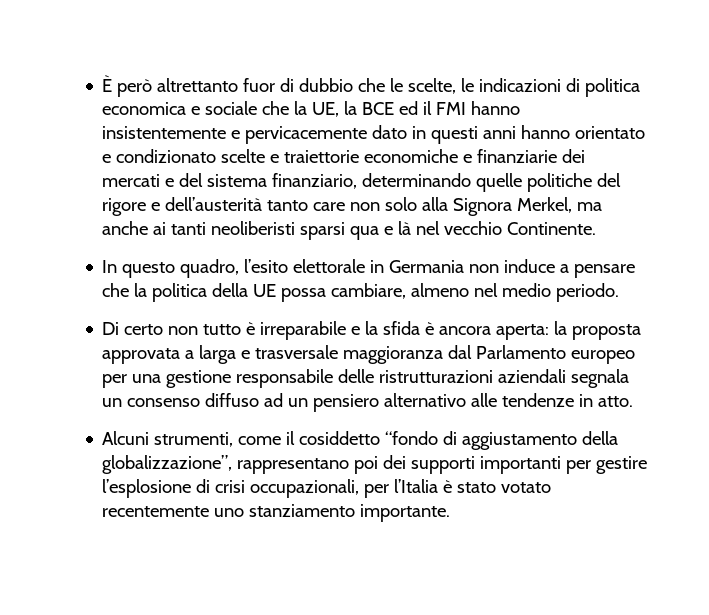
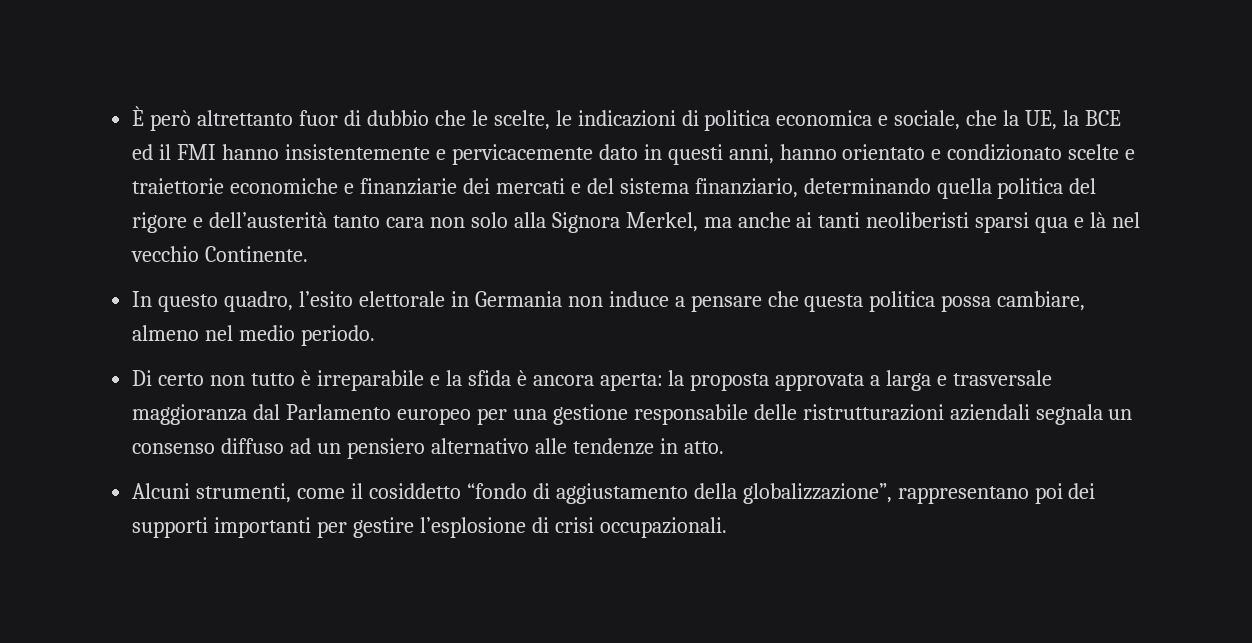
- È però altrettanto fuor di dubbio che le scelte, le indicazioni di politica economica e sociale che la UE, la BCE ed il FMI hanno insistentemente e pervicacemente dato in questi anni hanno orientato e condizionato scelte e traiettorie economiche e finanziarie dei mercati e del sistema finanziario, determinando quelle politiche del rigore e dell’austerità tanto care non solo alla Signora Merkel, ma anche ai tanti neoliberisti sparsi qua e là nel vecchio Continente.
+ È però altrettanto fuor di dubbio che le scelte, le indicazioni di politica economica e sociale, che la UE, la BCE ed il FMI hanno insistentemente e pervicacemente dato in questi anni, hanno orientato e condizionato scelte e traiettorie economiche e finanziarie dei mercati e del sistema finanziario, determinando quella politica del rigore e dell’austerità tanto cara non solo alla Signora Merkel, ma anche ai tanti neoliberisti sparsi qua e là nel vecchio Continente.
- In questo quadro, l’esito elettorale in Germania non induce a pensare che la politica della UE possa cambiare, almeno nel medio periodo.
+ In questo quadro, l’esito elettorale in Germania non induce a pensare che questa politica possa cambiare, almeno nel medio periodo.
- Alcuni strumenti, come il cosiddetto “fondo di aggiustamento della globalizzazione”, rappresentano poi dei supporti importanti per gestire l’esplosione di crisi occupazionali, per l’Italia è stato votato recentemente uno stanziamento importante.
+ Alcuni strumenti, come il cosiddetto “fondo di aggiustamento della globalizzazione”, rappresentano poi dei supporti importanti per gestire l’esplosione di crisi occupazionali.

